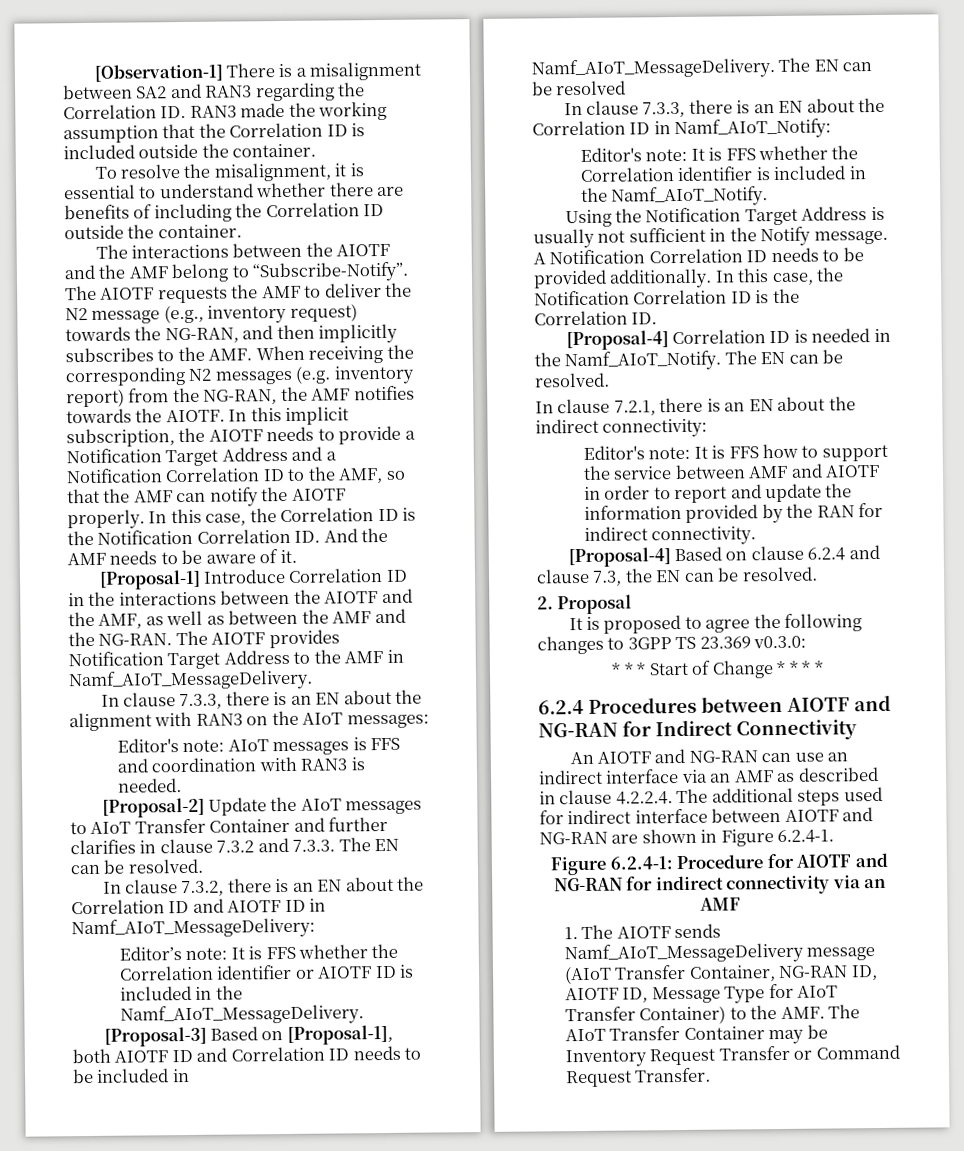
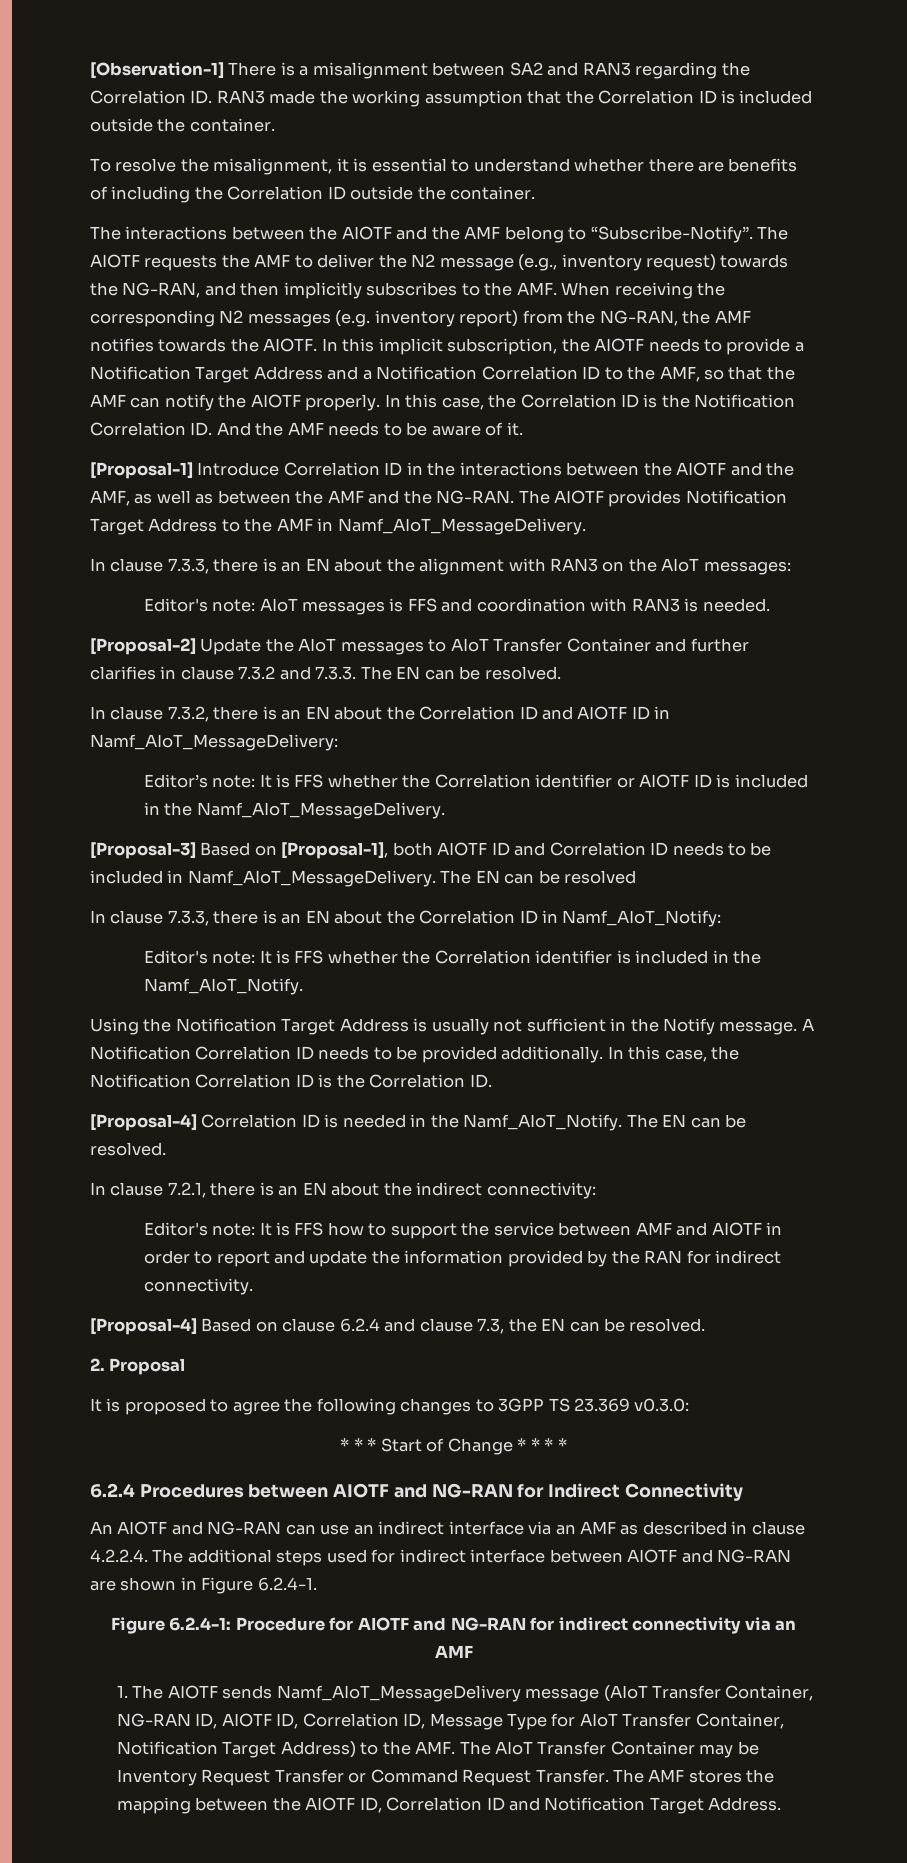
- 1. The AIOTF sends Namf_AIoT_MessageDelivery message (AIoT Transfer Container, NG-RAN ID, AIOTF ID, Message Type for AIoT Transfer Container) to the AMF. The AIoT Transfer Container may be Inventory Request Transfer or Command Request Transfer.
+ 1. The AIOTF sends Namf_AIoT_MessageDelivery message (AIoT Transfer Container, NG-RAN ID, AIOTF ID, Correlation ID, Message Type for AIoT Transfer Container, Notification Target Address) to the AMF. The AIoT Transfer Container may be Inventory Request Transfer or Command Request Transfer.
+ The AMF stores the mapping between the AIOTF ID, Correlation ID and Notification Target Address.

